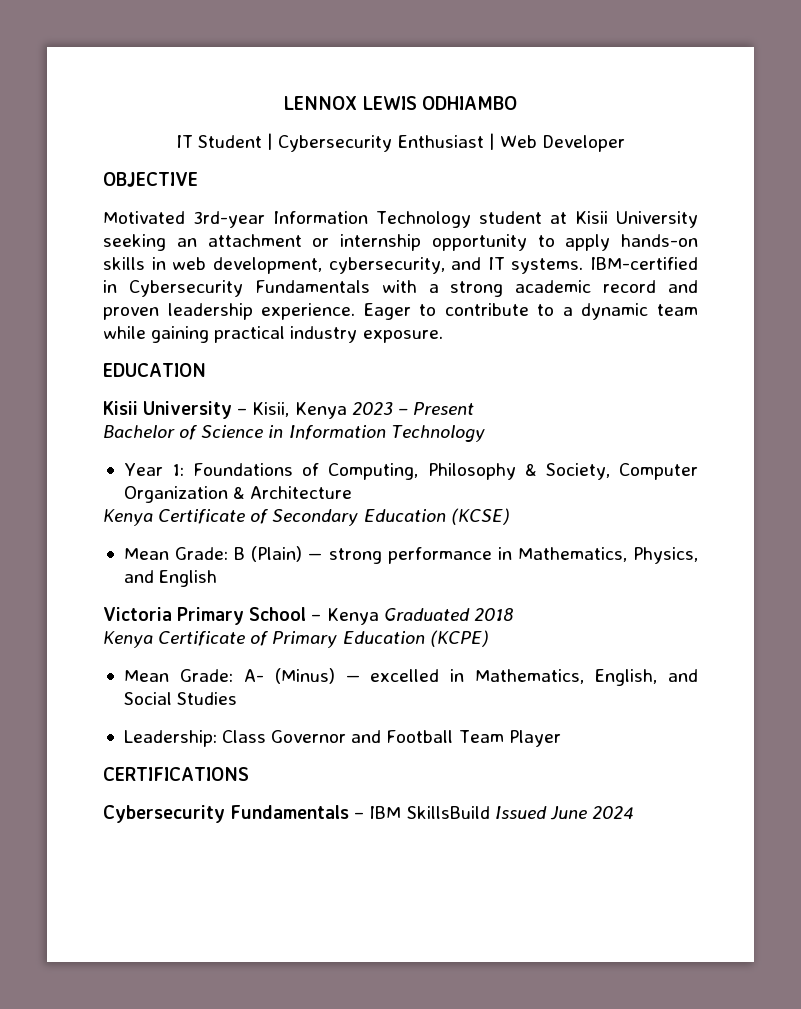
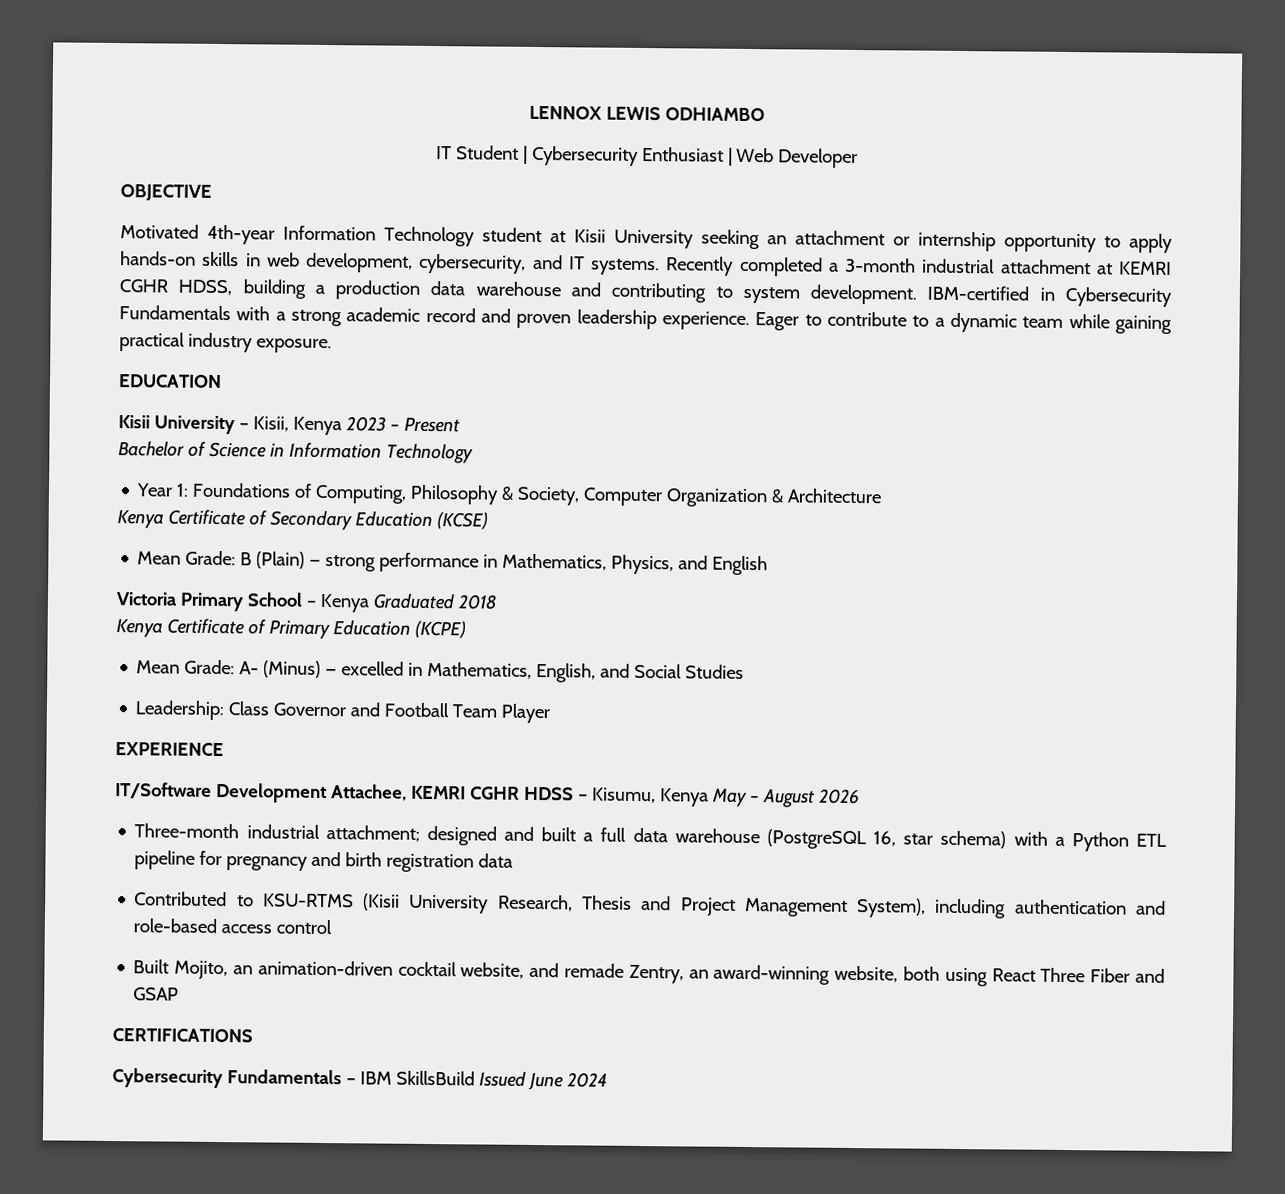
- Motivated 3rd-year Information Technology student at Kisii University seeking an attachment or internship opportunity to apply hands-on skills in web development, cybersecurity, and IT systems.
+ Motivated 4th-year Information Technology student at Kisii University seeking an attachment or internship opportunity to apply hands-on skills in web development, cybersecurity, and IT systems.
+ Recently completed a 3-month industrial attachment at KEMRI CGHR HDSS, building a production data warehouse and contributing to system development.
+ EXPERIENCE
+ IT/Software Development Attachee, KEMRI CGHR HDSS – Kisumu, Kenya May – August 2026
+ Three-month industrial attachment; designed and built a full data warehouse (PostgreSQL 16, star schema) with a Python ETL pipeline for pregnancy and birth registration data
+ Contributed to KSU-RTMS (Kisii University Research, Thesis and Project Management System), including authentication and role-based access control
+ Built Mojito, an animation-driven cocktail website, and remade Zentry, an award-winning website, both using React Three Fiber and GSAP

